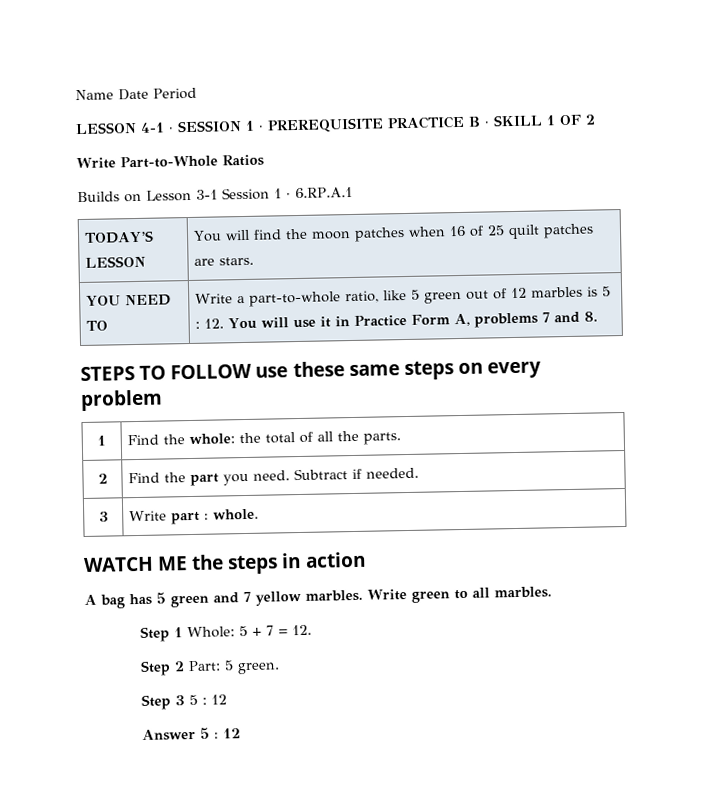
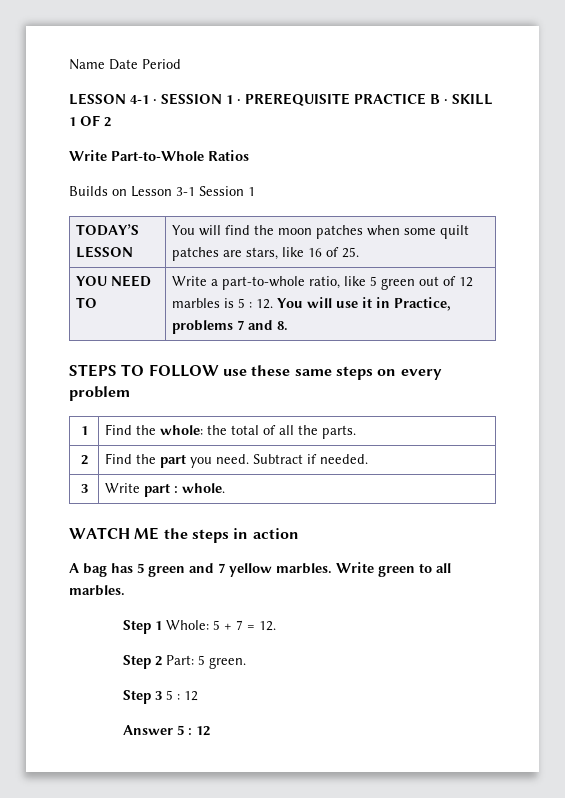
- Builds on Lesson 3-1 Session 1 · 6.RP.A.1
+ Builds on Lesson 3-1 Session 1
- TODAY’S LESSON | You will find the moon patches when 16 of 25 quilt patches are stars.
+ TODAY’S LESSON | You will find the moon patches when some quilt patches are stars, like 16 of 25.
- YOU NEED TO | Write a part-to-whole ratio, like 5 green out of 12 marbles is 5 : 12. You will use it in Practice Form A, problems 7 and 8.
+ YOU NEED TO | Write a part-to-whole ratio, like 5 green out of 12 marbles is 5 : 12. You will use it in Practice, problems 7 and 8.

